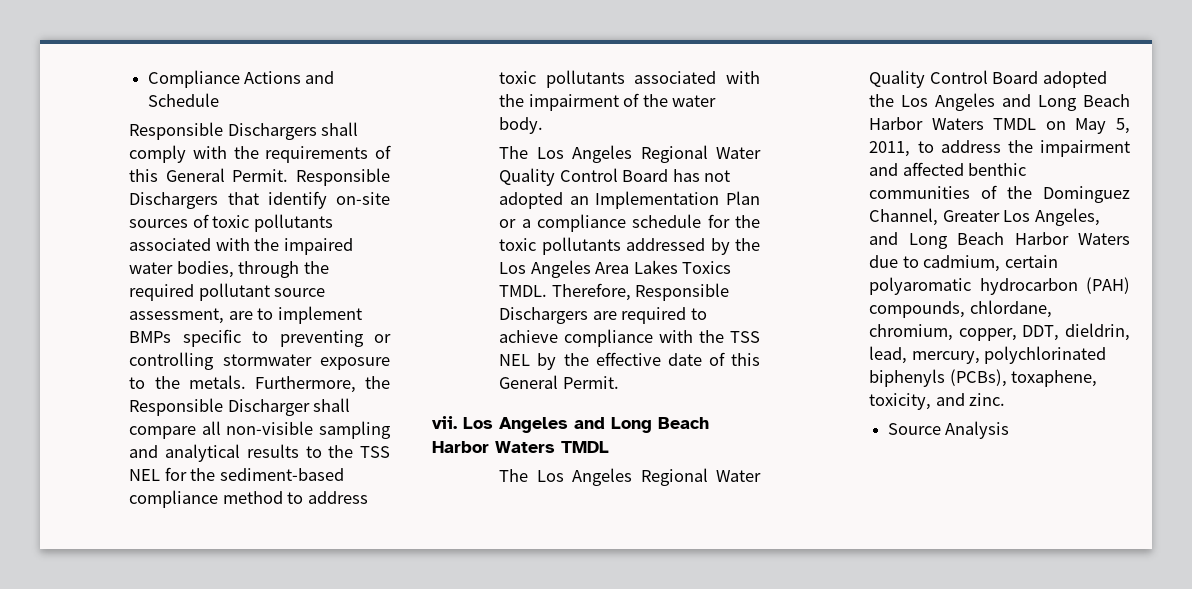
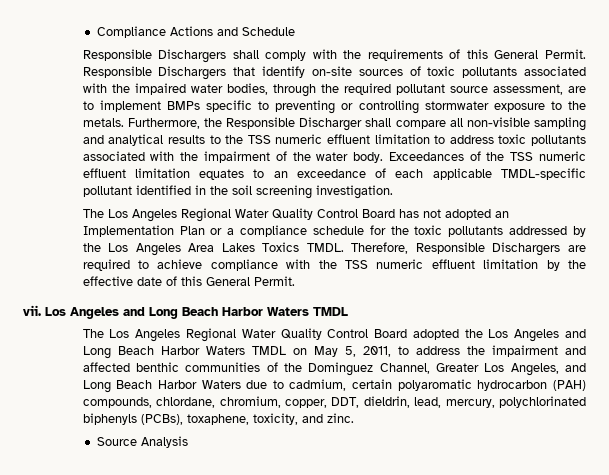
- Furthermore, the Responsible Discharger shall compare all non-visible sampling and analytical results to the TSS NEL for the sediment-based compliance method to address toxic pollutants associated with the impairment of the water body.
+ Furthermore, the Responsible Discharger shall compare all non-visible sampling and analytical results to the TSS numeric effluent limitation to address toxic pollutants associated with the impairment of the water body. Exceedances of the TSS numeric effluent limitation equates to an exceedance of each applicable TMDL-specific pollutant identified in the soil screening investigation.
- Therefore, Responsible Dischargers are required to achieve compliance with the TSS NEL by the effective date of this General Permit.
+ Therefore, Responsible Dischargers are required to achieve compliance with the TSS numeric effluent limitation by the effective date of this General Permit.

